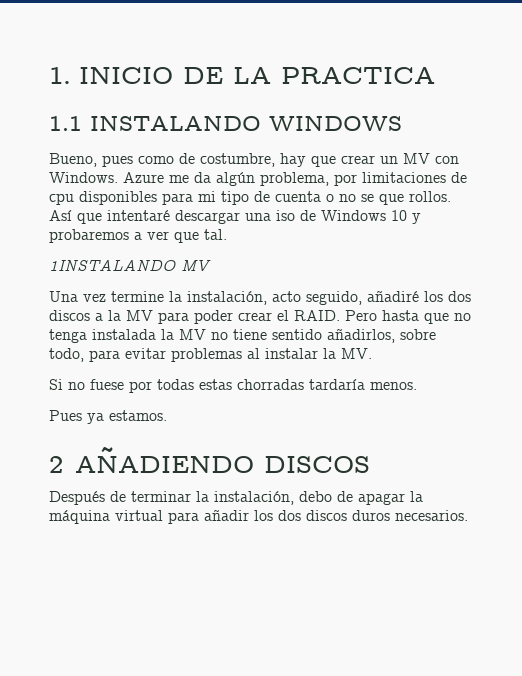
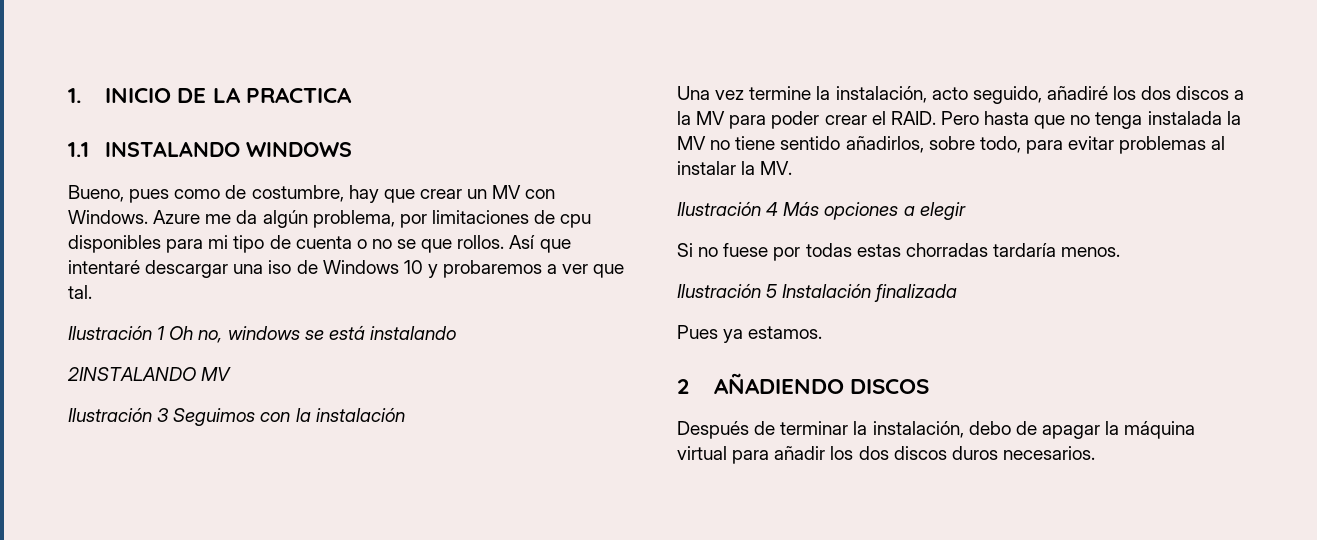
- 1INSTALANDO MV
+ Ilustración 1 Oh no, windows se está instalando
+ 2INSTALANDO MV
+ Ilustración 3 Seguimos con la instalación
+ Ilustración 4 Más opciones a elegir
+ Ilustración 5 Instalación finalizada

